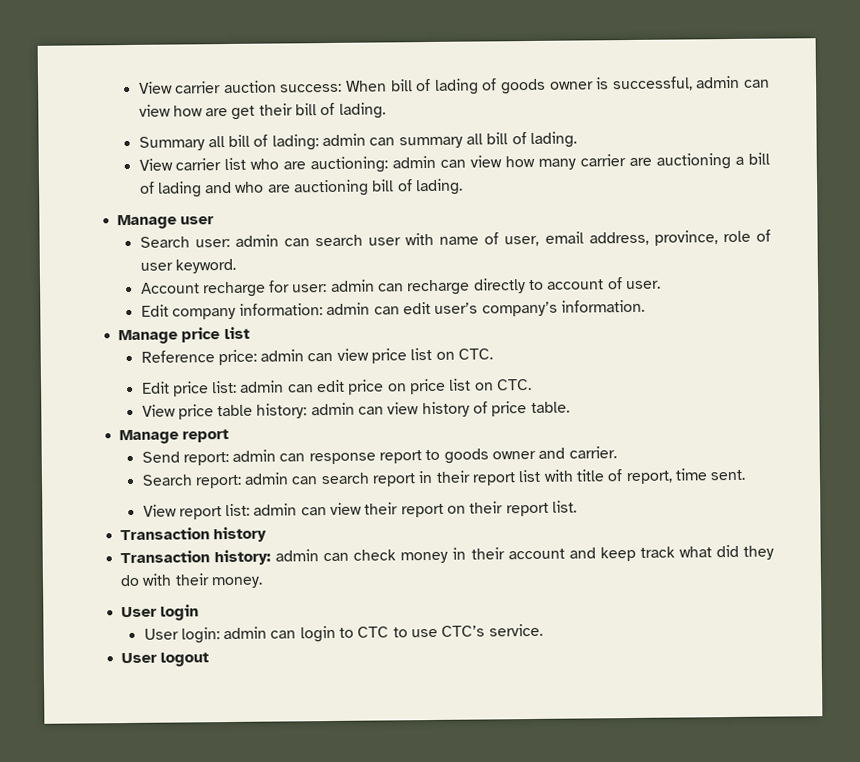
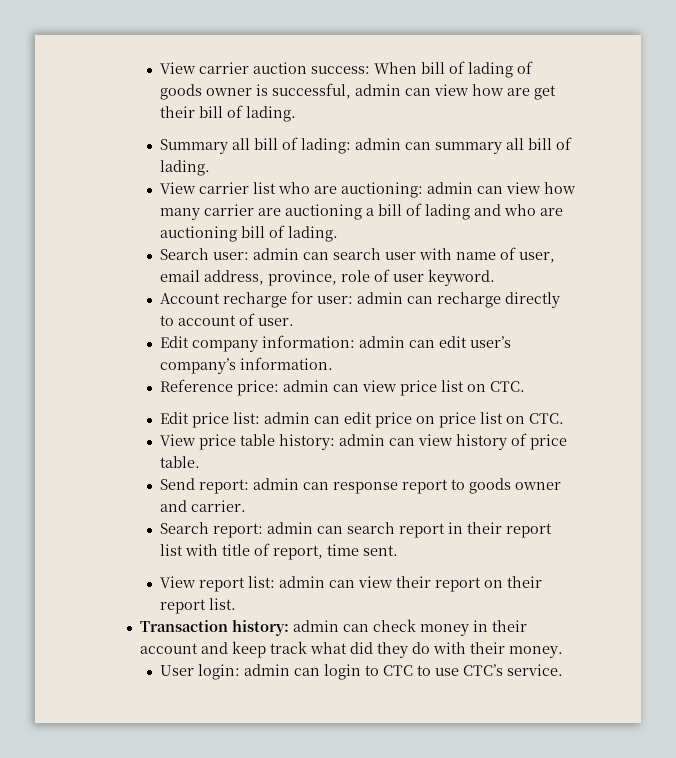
- Manage user
- Manage price list
- Manage report
- Transaction history
- User login
- User logout

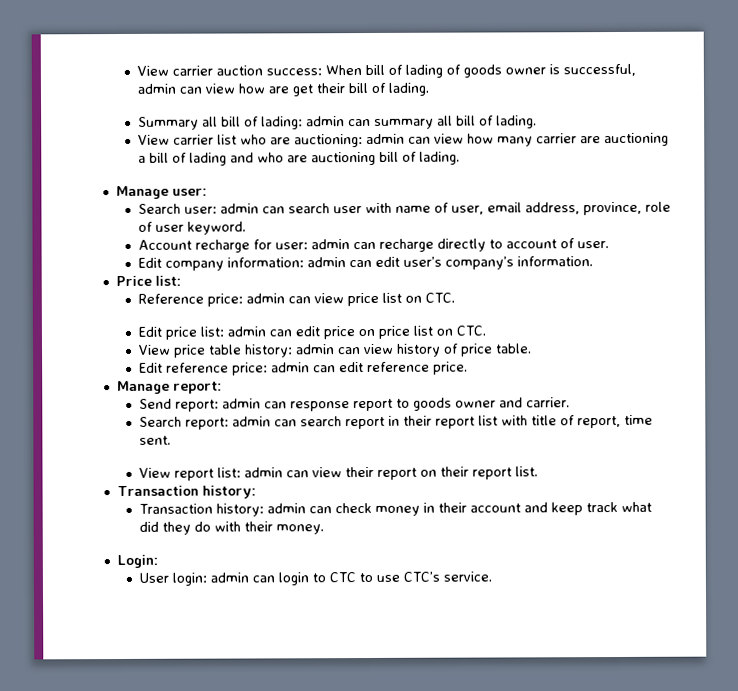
+ Manage user:
+ Price list:
+ Edit reference price: admin can edit reference price.
+ Manage report:
  View report list: admin can view their report on their report list.
+ Transaction history:
+ Login:

